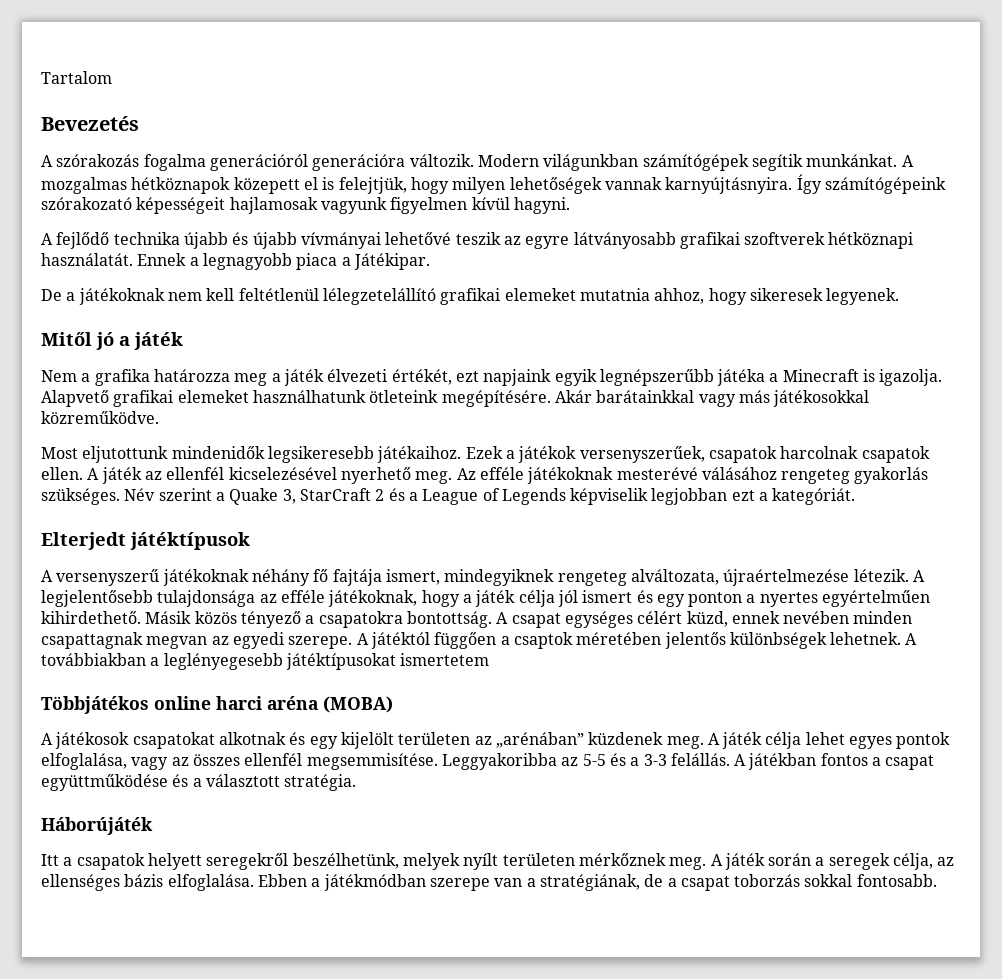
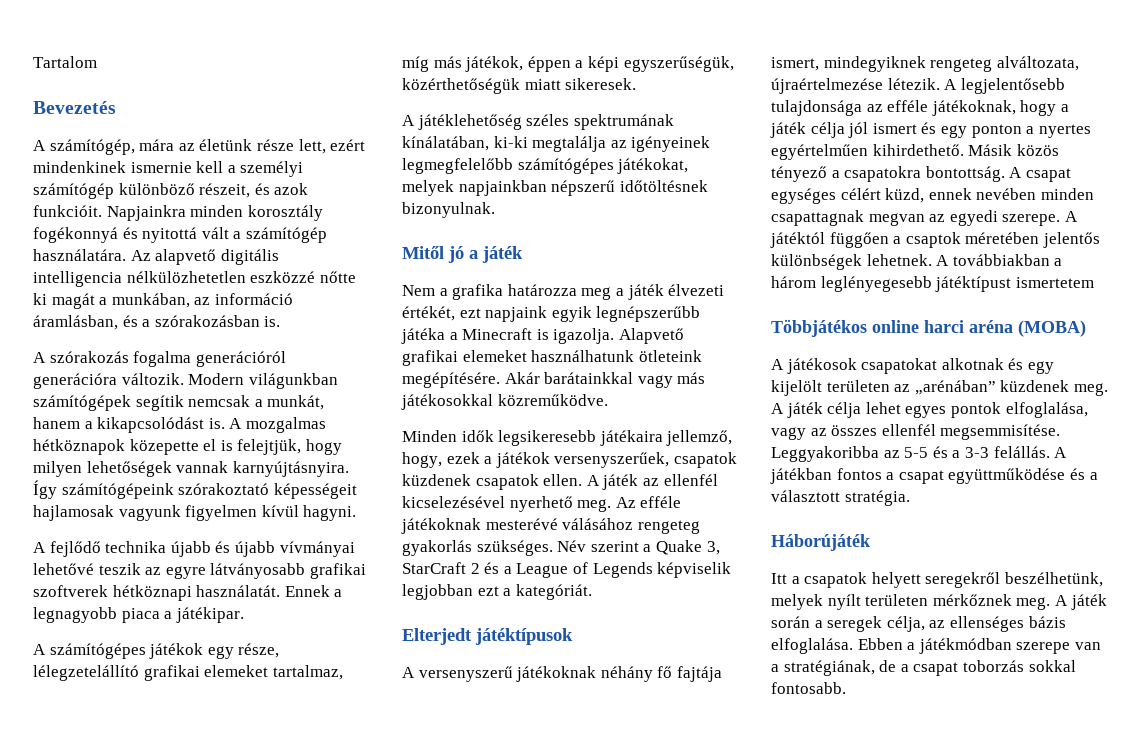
+ A számítógép, mára az életünk része lett, ezért mindenkinek ismernie kell a személyi számítógép különböző részeit, és azok funkcióit. Napjainkra minden korosztály fogékonnyá és nyitottá vált a számítógép használatára. Az alapvető digitális intelligencia nélkülözhetetlen eszközzé nőtte ki magát a munkában, az információ áramlásban, és a szórakozásban is.
- Modern világunkban számítógépek segítik munkánkat.
+ Modern világunkban számítógépek segítik nemcsak a munkát, hanem a kikapcsolódást is.
- A mozgalmas hétköznapok közepett el is felejtjük, hogy milyen lehetőségek vannak karnyújtásnyira.
+ A mozgalmas hétköznapok közepette el is felejtjük, hogy milyen lehetőségek vannak karnyújtásnyira.
- Így számítógépeink szórakozató képességeit hajlamosak vagyunk figyelmen kívül hagyni.
+ Így számítógépeink szórakoztató képességeit hajlamosak vagyunk figyelmen kívül hagyni.
- Ennek a legnagyobb piaca a Játékipar.
- De a játékoknak nem kell feltétlenül lélegzetelállító grafikai elemeket mutatnia ahhoz, hogy sikeresek legyenek.
+ Ennek a legnagyobb piaca a játékipar.
+ A számítógépes játékok egy része, lélegzetelállító grafikai elemeket tartalmaz, míg más játékok, éppen a képi egyszerűségük, közérthetőségük miatt sikeresek.
+ A játéklehetőség széles spektrumának kínálatában, ki-ki megtalálja az igényeinek legmegfelelőbb számítógépes játékokat, melyek napjainkban népszerű időtöltésnek bizonyulnak.
- Most eljutottunk mindenidők legsikeresebb játékaihoz. Ezek a játékok versenyszerűek, csapatok harcolnak csapatok ellen.
+ Minden idők legsikeresebb játékaira jellemző, hogy, ezek a játékok versenyszerűek, csapatok küzdenek csapatok ellen.
- A továbbiakban a leglényegesebb játéktípusokat ismertetem
+ A továbbiakban a három leglényegesebb játéktípust ismertetem

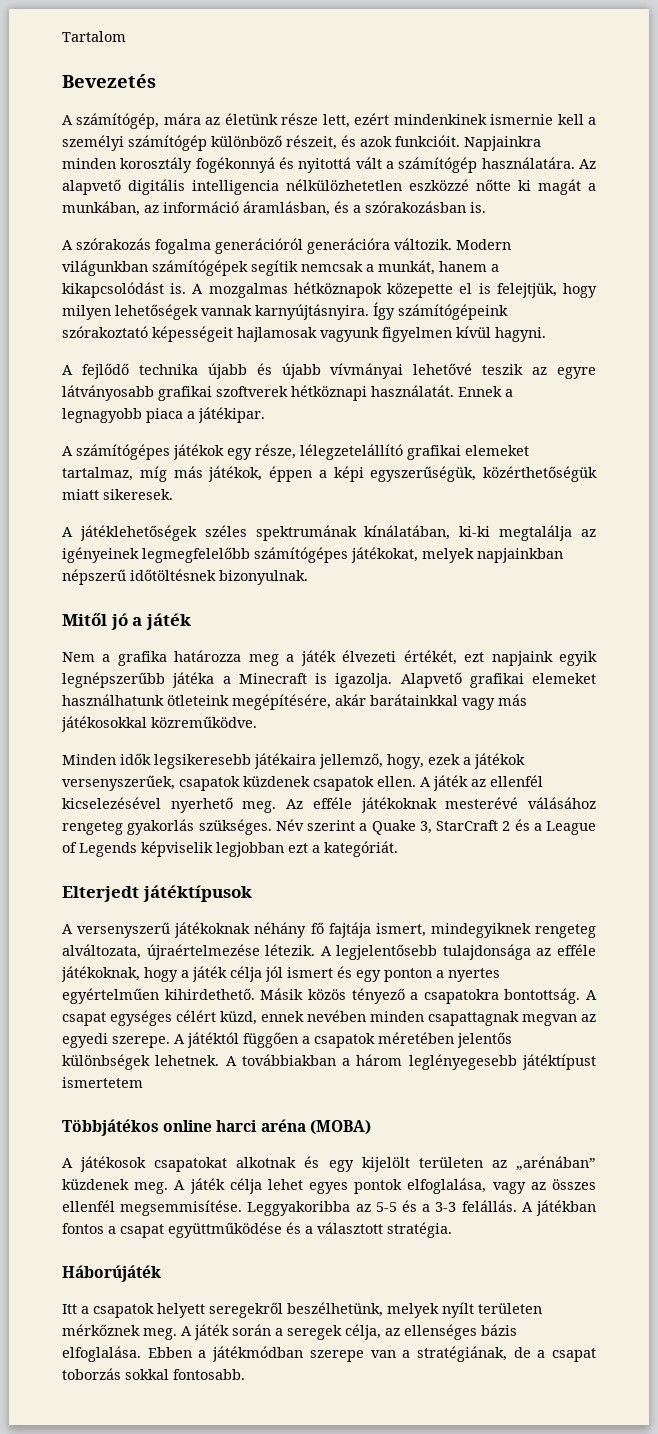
- A játéklehetőség széles spektrumának kínálatában, ki-ki megtalálja az igényeinek legmegfelelőbb számítógépes játékokat, melyek napjainkban népszerű időtöltésnek bizonyulnak.
+ A játéklehetőségek széles spektrumának kínálatában, ki-ki megtalálja az igényeinek legmegfelelőbb számítógépes játékokat, melyek napjainkban népszerű időtöltésnek bizonyulnak.
- Alapvető grafikai elemeket használhatunk ötleteink megépítésére. Akár barátainkkal vagy más játékosokkal közreműködve.
+ Alapvető grafikai elemeket használhatunk ötleteink megépítésére, akár barátainkkal vagy más játékosokkal közreműködve.
- A játéktól függően a csaptok méretében jelentős különbségek lehetnek.
+ A játéktól függően a csapatok méretében jelentős különbségek lehetnek.

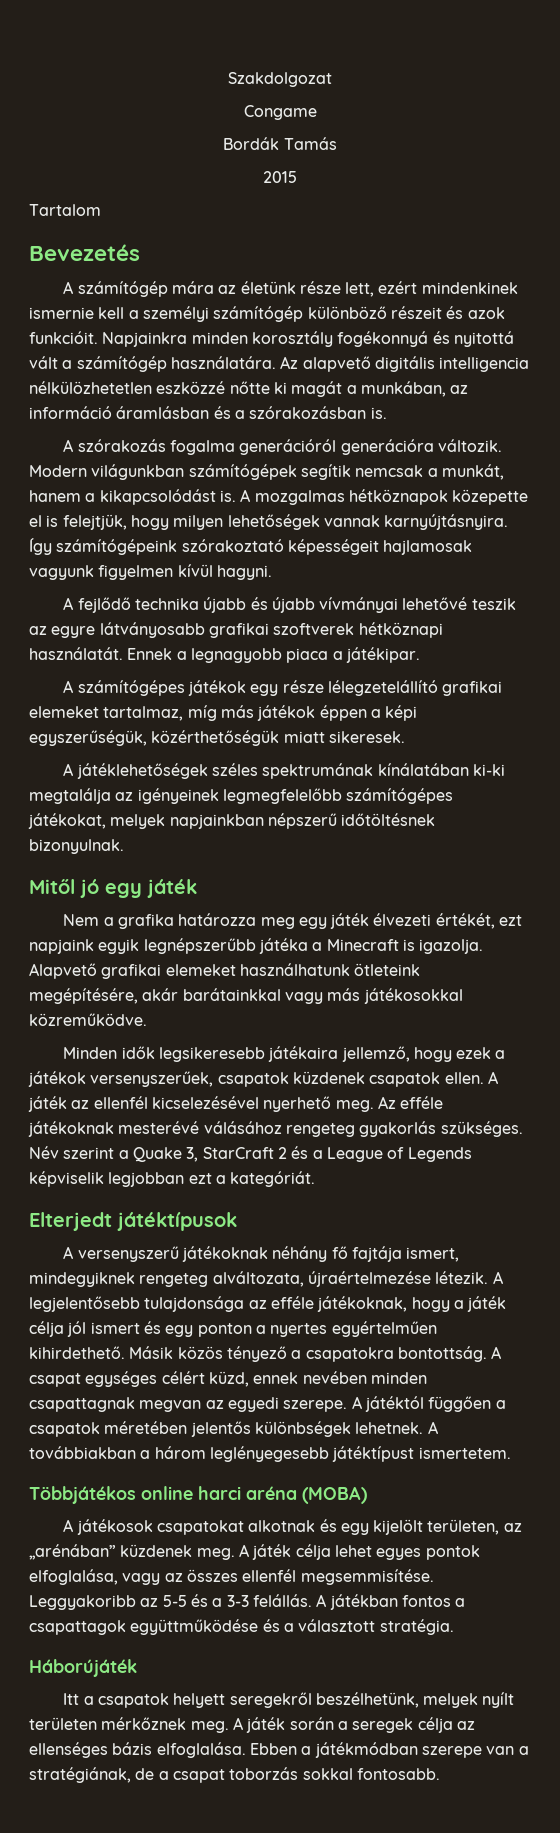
+ Szakdolgozat
+ Congame
+ Bordák Tamás
+ 2015
- A számítógép, mára az életünk része lett, ezért mindenkinek ismernie kell a személyi számítógép különböző részeit, és azok funkcióit.
+ A számítógép mára az életünk része lett, ezért mindenkinek ismernie kell a személyi számítógép különböző részeit és azok funkcióit.
- Az alapvető digitális intelligencia nélkülözhetetlen eszközzé nőtte ki magát a munkában, az információ áramlásban, és a szórakozásban is.
+ Az alapvető digitális intelligencia nélkülözhetetlen eszközzé nőtte ki magát a munkában, az információ áramlásban és a szórakozásban is.
- A számítógépes játékok egy része, lélegzetelállító grafikai elemeket tartalmaz, míg más játékok, éppen a képi egyszerűségük, közérthetőségük miatt sikeresek.
+ A számítógépes játékok egy része lélegzetelállító grafikai elemeket tartalmaz, míg más játékok éppen a képi egyszerűségük, közérthetőségük miatt sikeresek.
- A játéklehetőségek széles spektrumának kínálatában, ki-ki megtalálja az igényeinek legmegfelelőbb számítógépes játékokat, melyek napjainkban népszerű időtöltésnek bizonyulnak.
+ A játéklehetőségek széles spektrumának kínálatában ki-ki megtalálja az igényeinek legmegfelelőbb számítógépes játékokat, melyek napjainkban népszerű időtöltésnek bizonyulnak.
- Mitől jó a játék
+ Mitől jó egy játék
- Nem a grafika határozza meg a játék élvezeti értékét, ezt napjaink egyik legnépszerűbb játéka a Minecraft is igazolja.
+ Nem a grafika határozza meg egy játék élvezeti értékét, ezt napjaink egyik legnépszerűbb játéka a Minecraft is igazolja.
- Minden idők legsikeresebb játékaira jellemző, hogy, ezek a játékok versenyszerűek, csapatok küzdenek csapatok ellen.
+ Minden idők legsikeresebb játékaira jellemző, hogy ezek a játékok versenyszerűek, csapatok küzdenek csapatok ellen.
- A továbbiakban a három leglényegesebb játéktípust ismertetem
+ A továbbiakban a három leglényegesebb játéktípust ismertetem.
- A játékosok csapatokat alkotnak és egy kijelölt területen az „arénában” küzdenek meg.
+ A játékosok csapatokat alkotnak és egy kijelölt területen, az „arénában” küzdenek meg.
- Leggyakoribba az 5-5 és a 3-3 felállás.
+ Leggyakoribb az 5-5 és a 3-3 felállás.
- A játékban fontos a csapat együttműködése és a választott stratégia.
+ A játékban fontos a csapattagok együttműködése és a választott stratégia.
- A játék során a seregek célja, az ellenséges bázis elfoglalása.
+ A játék során a seregek célja az ellenséges bázis elfoglalása.

